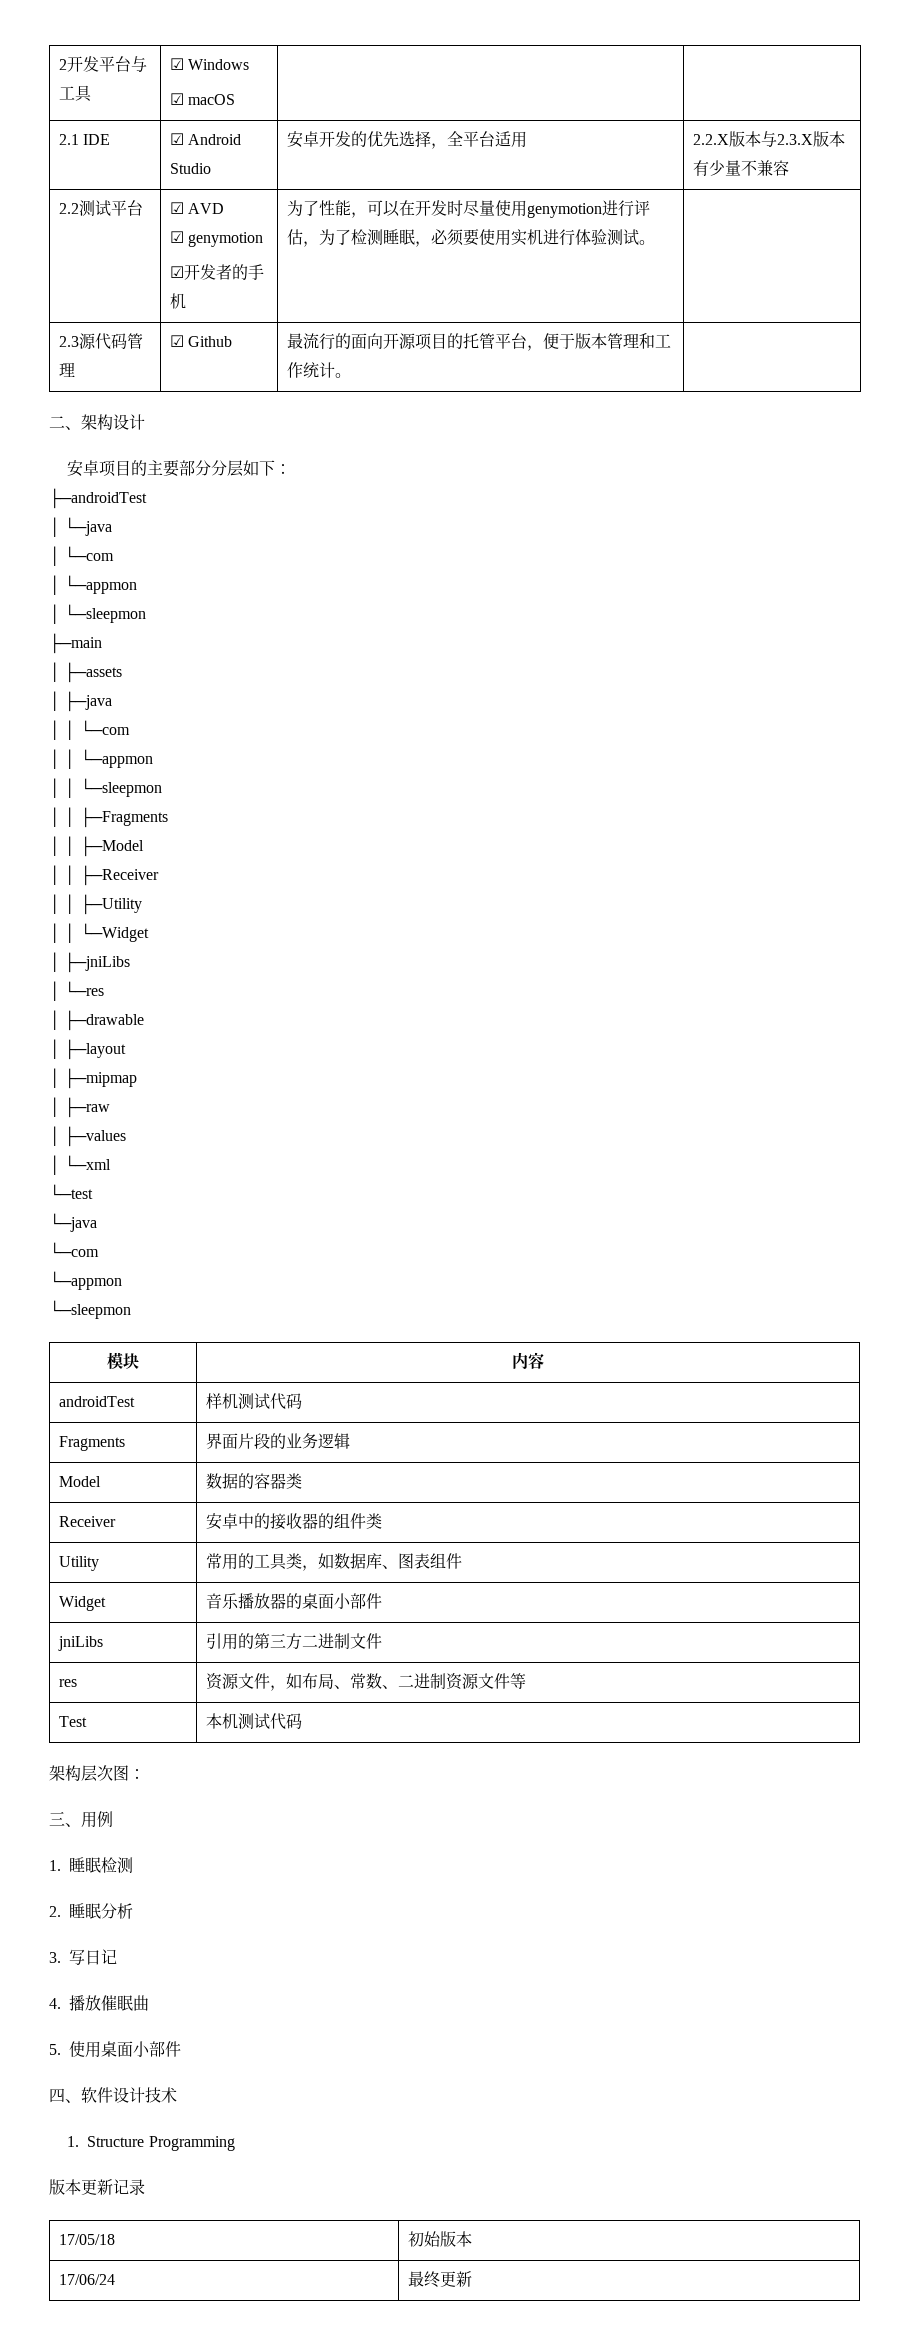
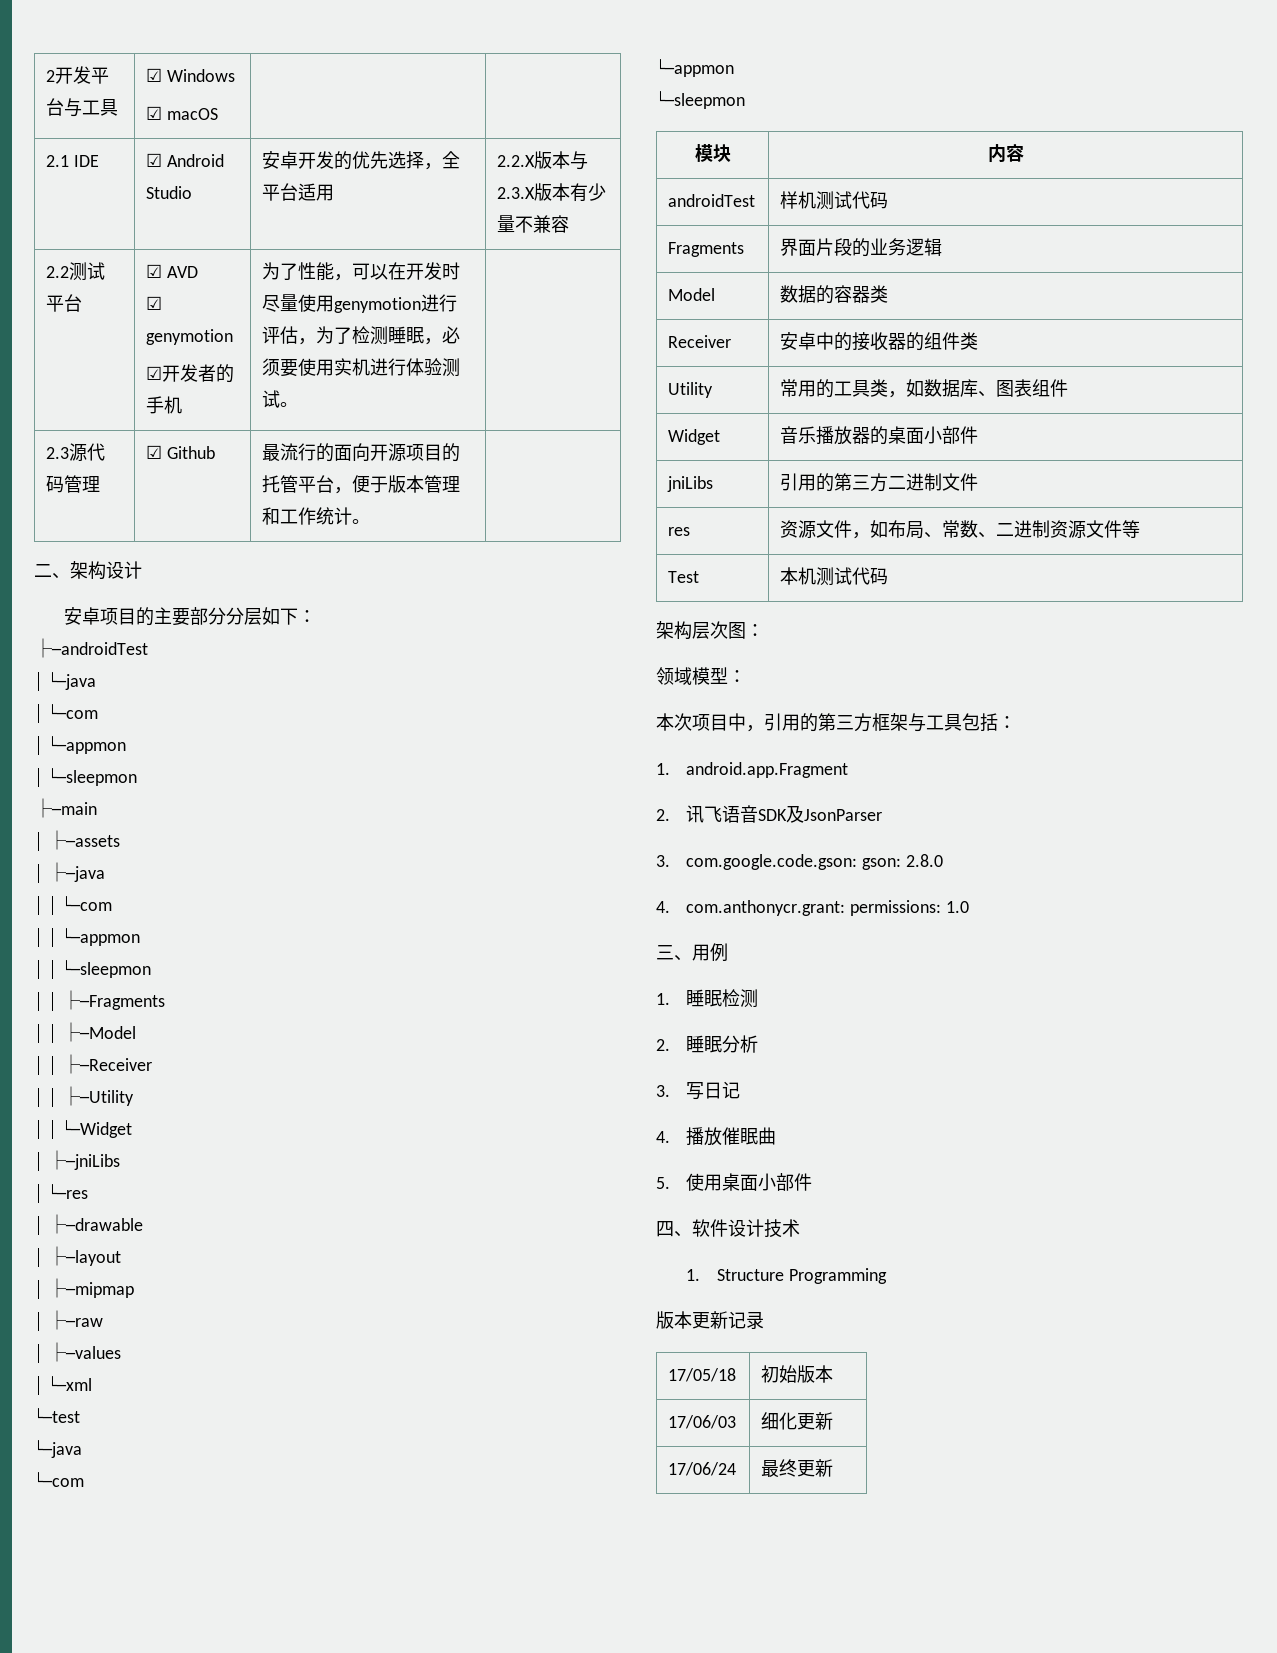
+ 领域模型：
+ 本次项目中，引用的第三方框架与工具包括：
+ 1. android.app.Fragment
+ 2.讯飞语音SDK及JsonParser
+ 3. com.google.code.gson: gson: 2.8.0
+ 4. com.anthonycr.grant: permissions: 1.0
+ 17/06/03 | 细化更新

